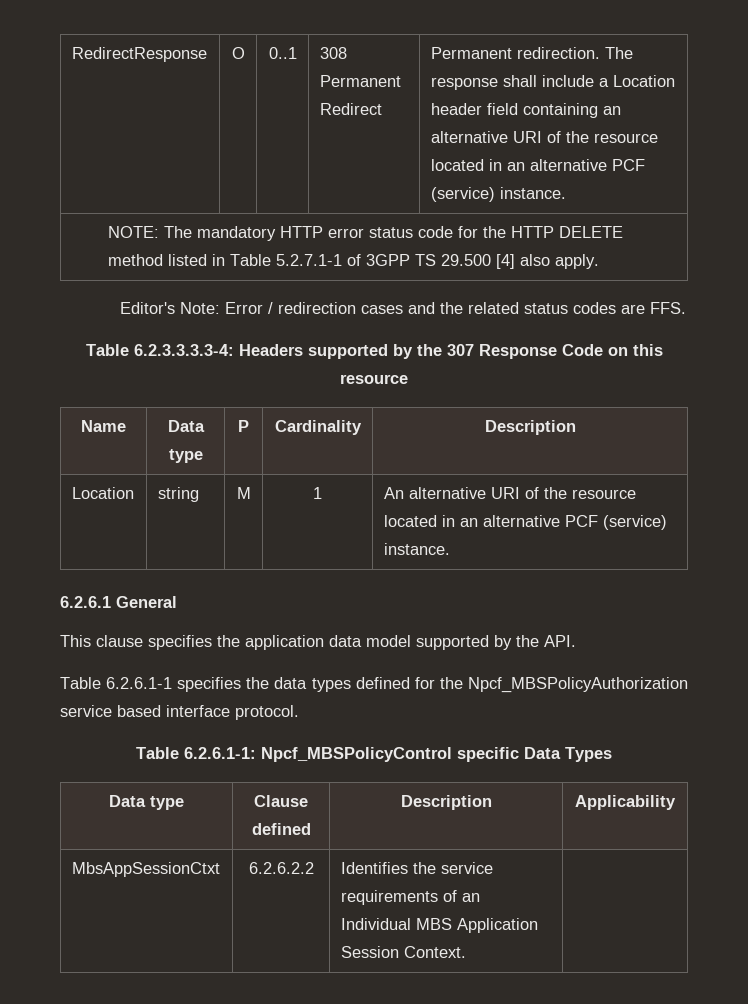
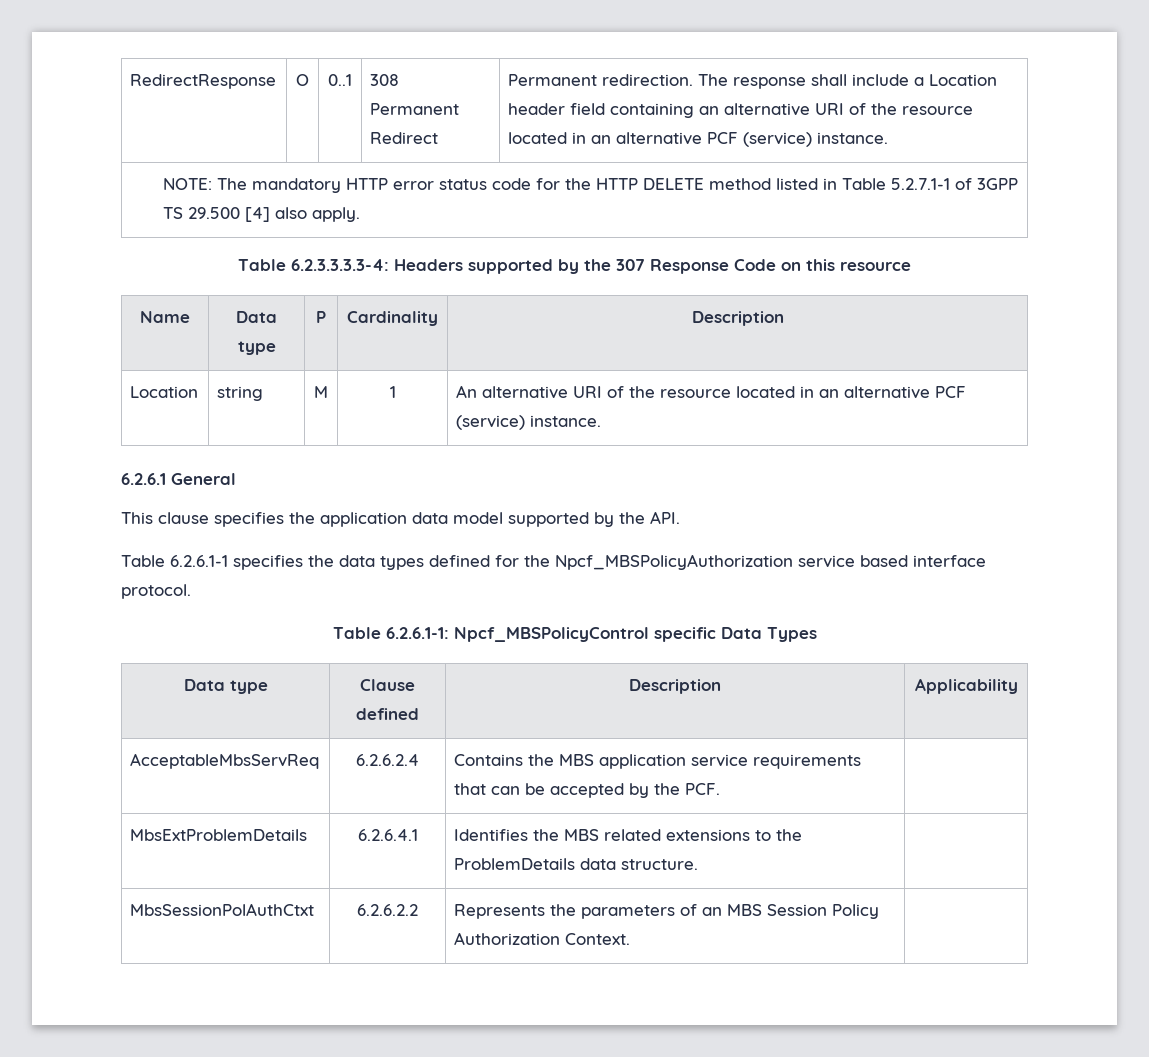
- Editor's Note: Error / redirection cases and the related status codes are FFS.
- MbsAppSessionCtxt | 6.2.6.2.2 | Identifies the service requirements of an Individual MBS Application Session Context. |
+ AcceptableMbsServReq | 6.2.6.2.4 | Contains the MBS application service requirements that can be accepted by the PCF. |
+ MbsExtProblemDetails | 6.2.6.4.1 | Identifies the MBS related extensions to the ProblemDetails data structure. |
+ MbsSessionPolAuthCtxt | 6.2.6.2.2 | Represents the parameters of an MBS Session Policy Authorization Context. |

